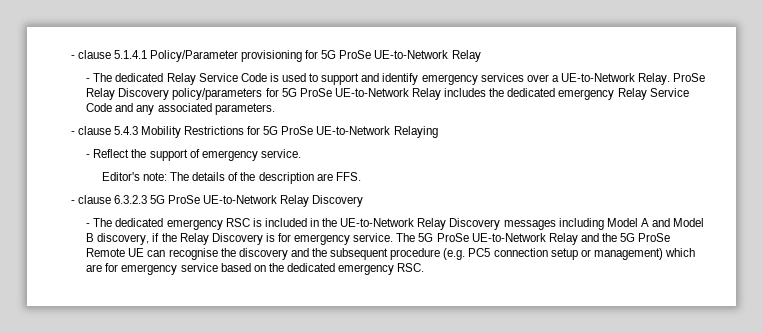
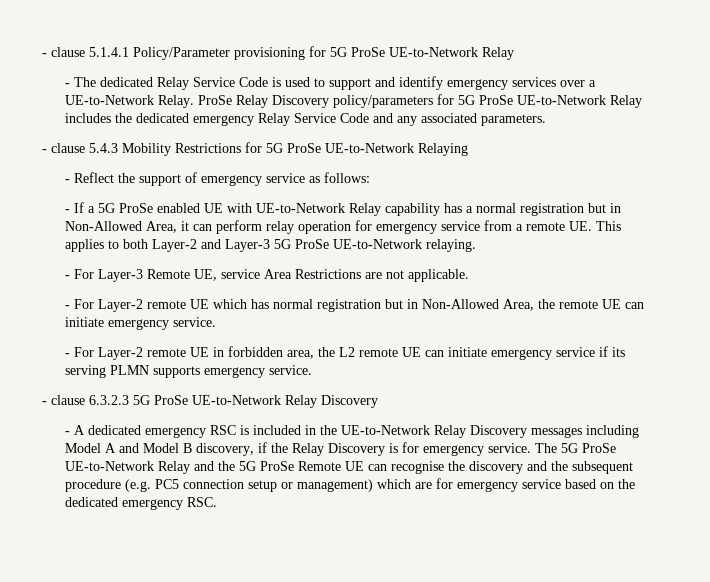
- - Reflect the support of emergency service.
- Editor's note: The details of the description are FFS.
+ - Reflect the support of emergency service as follows:
+ - If a 5G ProSe enabled UE with UE-to-Network Relay capability has a normal registration but in Non-Allowed Area, it can perform relay operation for emergency service from a remote UE. This applies to both Layer-2 and Layer-3 5G ProSe UE-to-Network relaying.
+ - For Layer-3 Remote UE, service Area Restrictions are not applicable.
+ - For Layer-2 remote UE which has normal registration but in Non-Allowed Area, the remote UE can initiate emergency service.
+ - For Layer-2 remote UE in forbidden area, the L2 remote UE can initiate emergency service if its serving PLMN supports emergency service.
- - The dedicated emergency RSC is included in the UE-to-Network Relay Discovery messages including Model A and Model B discovery, if the Relay Discovery is for emergency service.
+ - A dedicated emergency RSC is included in the UE-to-Network Relay Discovery messages including Model A and Model B discovery, if the Relay Discovery is for emergency service.

